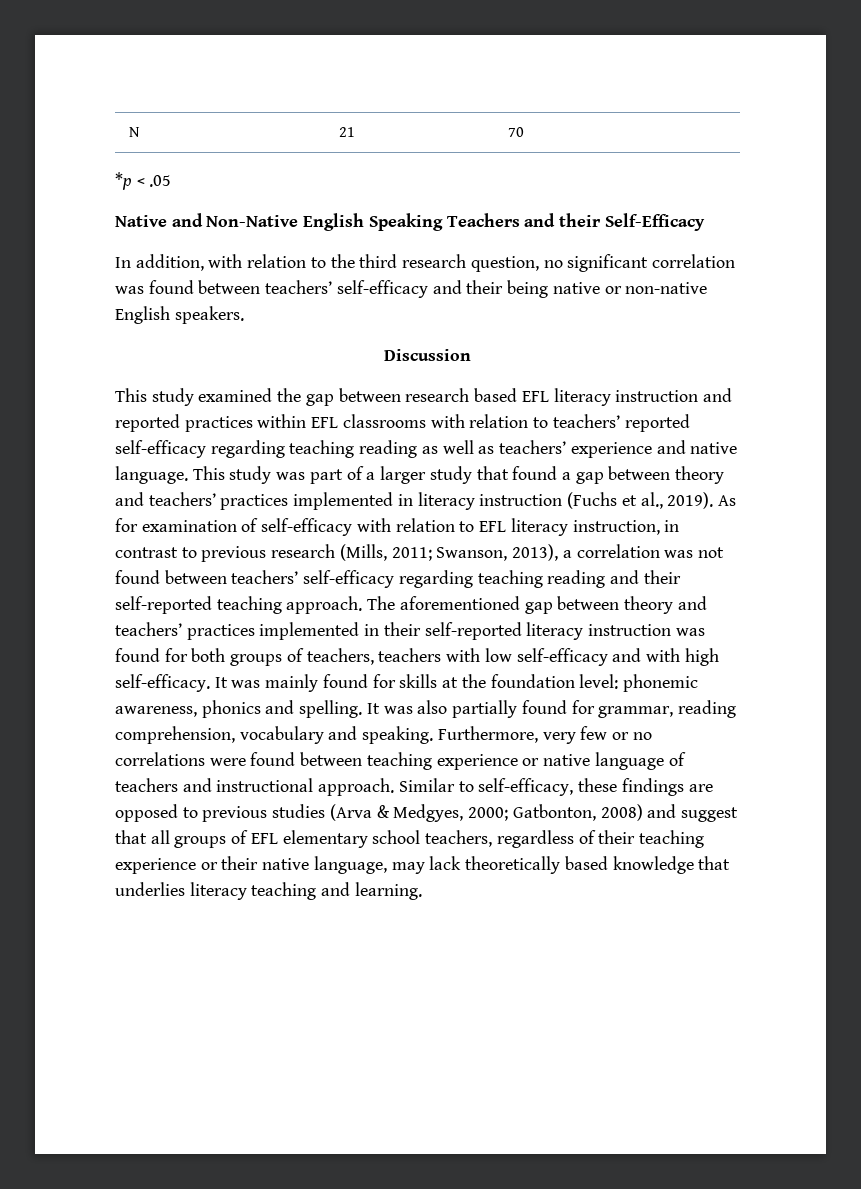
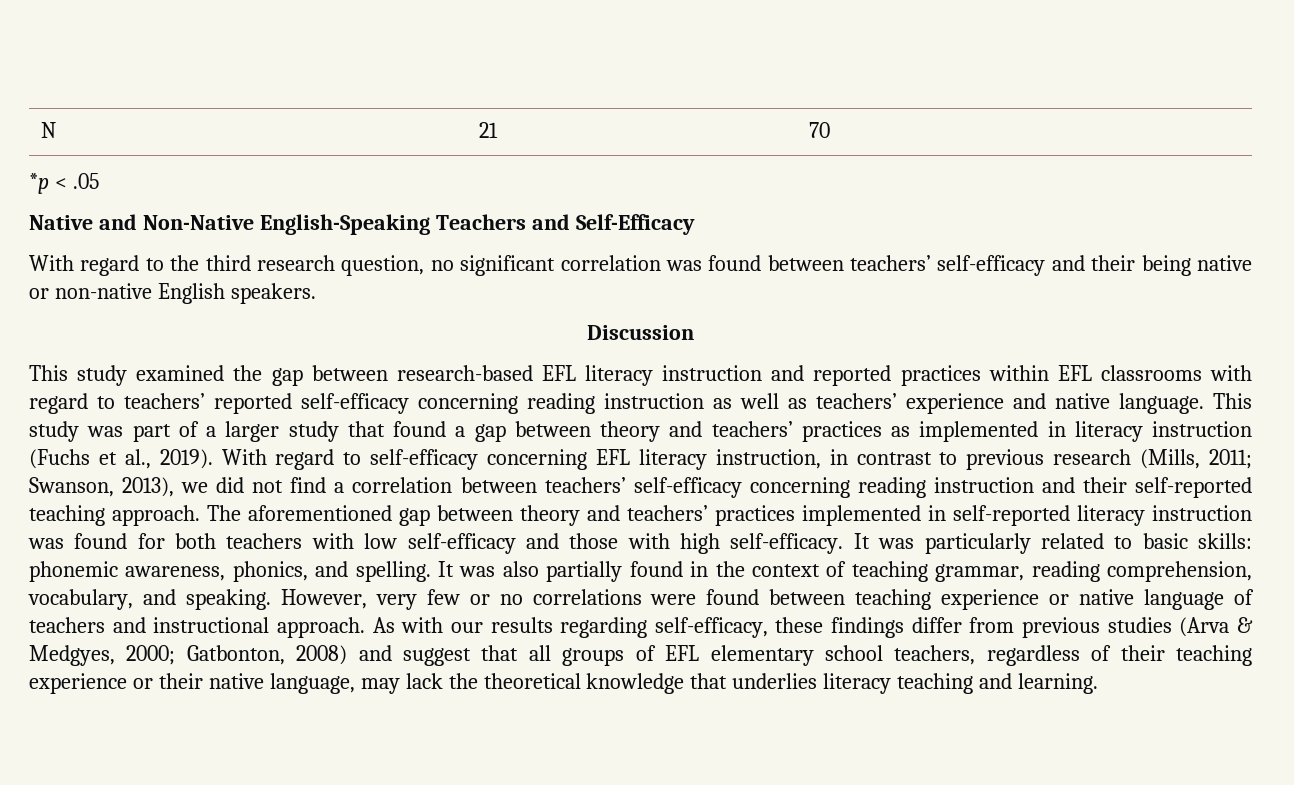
- Native and Non-Native English Speaking Teachers and their Self-Efficacy
+ Native and Non-Native English-Speaking Teachers and Self-Efficacy
- In addition, with relation to the third research question, no significant correlation was found between teachers’ self-efficacy and their being native or non-native English speakers.
+ With regard to the third research question, no significant correlation was found between teachers’ self-efficacy and their being native or non-native English speakers.
- This study examined the gap between research based EFL literacy instruction and reported practices within EFL classrooms with relation to teachers’ reported self-efficacy regarding teaching reading as well as teachers’ experience and native language.
+ This study examined the gap between research-based EFL literacy instruction and reported practices within EFL classrooms with regard to teachers’ reported self-efficacy concerning reading instruction as well as teachers’ experience and native language.
- This study was part of a larger study that found a gap between theory and teachers’ practices implemented in literacy instruction (Fuchs et al., 2019).
+ This study was part of a larger study that found a gap between theory and teachers’ practices as implemented in literacy instruction (Fuchs et al., 2019).
- As for examination of self-efficacy with relation to EFL literacy instruction, in contrast to previous research (Mills, 2011; Swanson, 2013), a correlation was not found between teachers’ self-efficacy regarding teaching reading and their self-reported teaching approach.
+ With regard to self-efficacy concerning EFL literacy instruction, in contrast to previous research (Mills, 2011; Swanson, 2013), we did not find a correlation between teachers’ self-efficacy concerning reading instruction and their self-reported teaching approach.
- The aforementioned gap between theory and teachers’ practices implemented in their self-reported literacy instruction was found for both groups of teachers, teachers with low self-efficacy and with high self-efficacy.
+ The aforementioned gap between theory and teachers’ practices implemented in self-reported literacy instruction was found for both teachers with low self-efficacy and those with high self-efficacy.
- It was mainly found for skills at the foundation level: phonemic awareness, phonics and spelling.
+ It was particularly related to basic skills: phonemic awareness, phonics, and spelling.
- It was also partially found for grammar, reading comprehension, vocabulary and speaking.
+ It was also partially found in the context of teaching grammar, reading comprehension, vocabulary, and speaking.
- Furthermore, very few or no correlations were found between teaching experience or native language of teachers and instructional approach.
+ However, very few or no correlations were found between teaching experience or native language of teachers and instructional approach.
- Similar to self-efficacy, these findings are opposed to previous studies (Arva & Medgyes, 2000; Gatbonton, 2008) and suggest that all groups of EFL elementary school teachers, regardless of their teaching experience or their native language, may lack theoretically based knowledge that underlies literacy teaching and learning.
+ As with our results regarding self-efficacy, these findings differ from previous studies (Arva & Medgyes, 2000; Gatbonton, 2008) and suggest that all groups of EFL elementary school teachers, regardless of their teaching experience or their native language, may lack the theoretical knowledge that underlies literacy teaching and learning.

